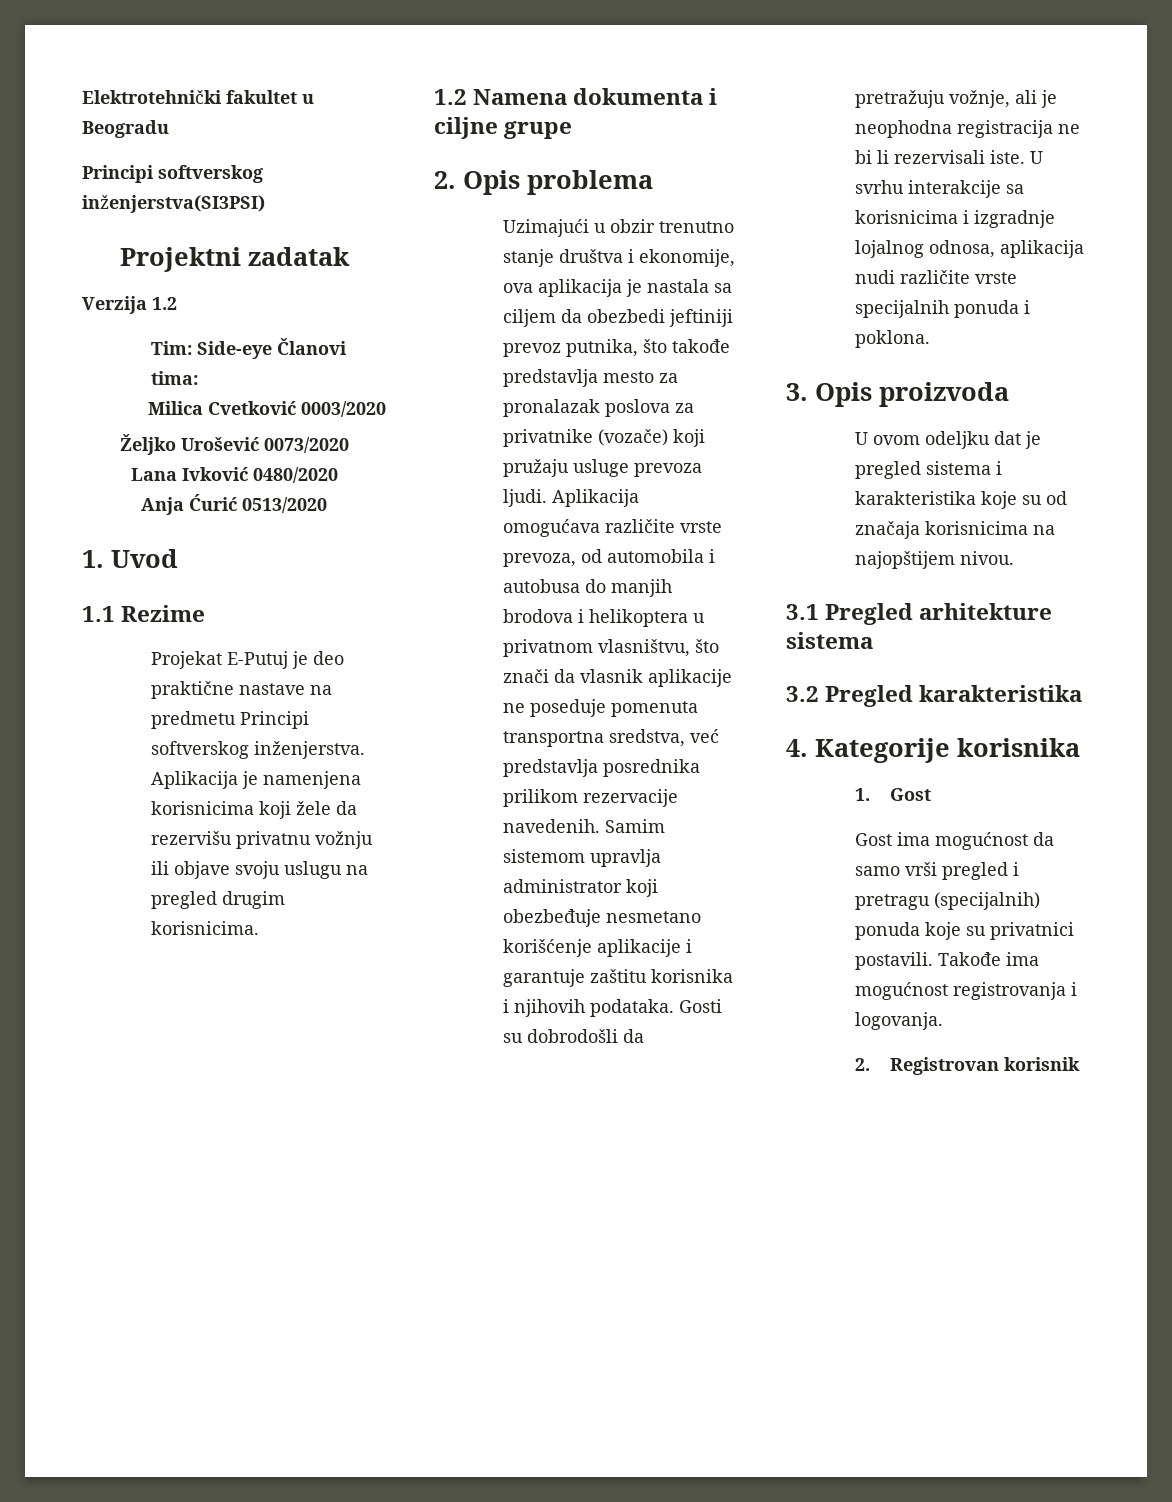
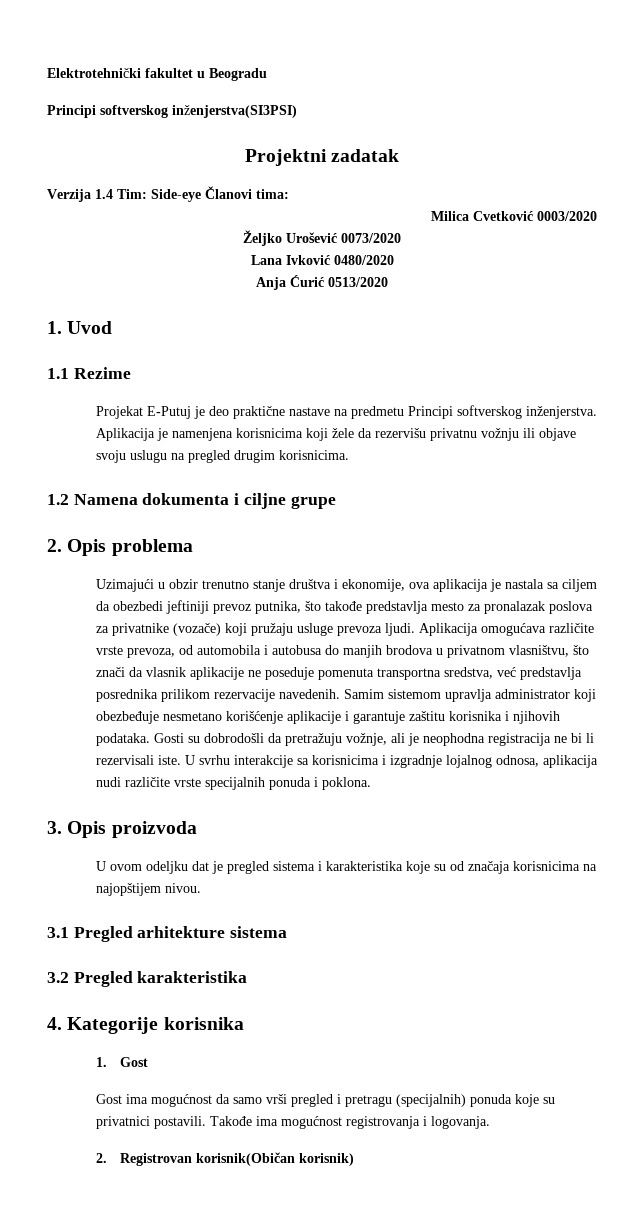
- Verzija 1.2
- Tim: Side-eye Članovi tima:
+ Verzija 1.4 Tim: Side-eye Članovi tima:
- Aplikacija omogućava različite vrste prevoza, od automobila i autobusa do manjih brodova i helikoptera u privatnom vlasništvu, što znači da vlasnik aplikacije ne poseduje pomenuta transportna sredstva, već predstavlja posrednika prilikom rezervacije navedenih.
+ Aplikacija omogućava različite vrste prevoza, od automobila i autobusa do manjih brodova u privatnom vlasništvu, što znači da vlasnik aplikacije ne poseduje pomenuta transportna sredstva, već predstavlja posrednika prilikom rezervacije navedenih.
- 2. Registrovan korisnik
+ 2. Registrovan korisnik(Običan korisnik)

